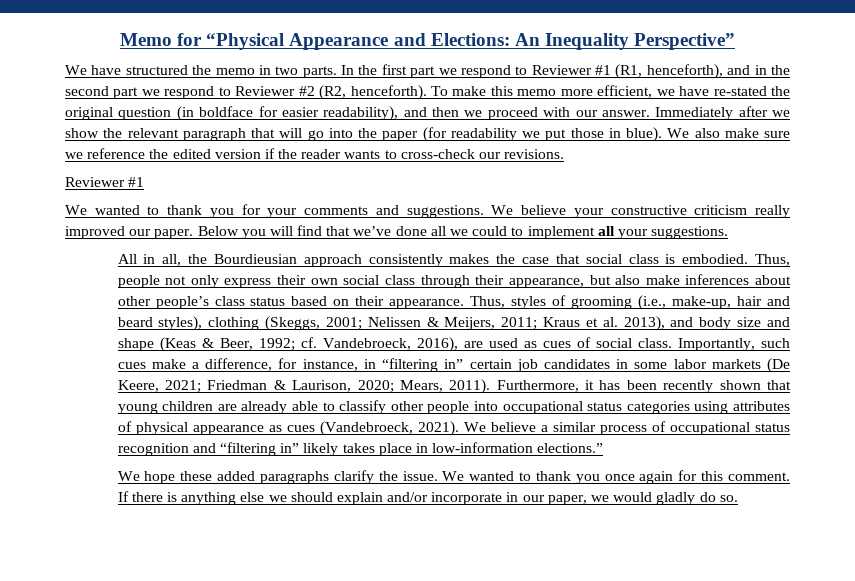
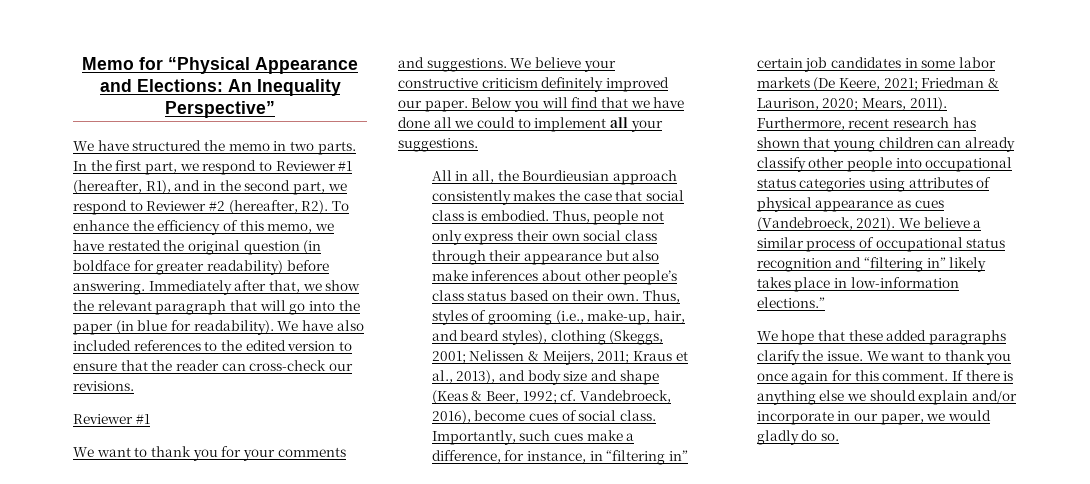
- In the first part we respond to Reviewer #1 (R1, henceforth), and in the second part we respond to Reviewer #2 (R2, henceforth). To make this memo more efficient, we have re-stated the original question (in boldface for easier readability), and then we proceed with our answer.
+ In the first part, we respond to Reviewer #1 (hereafter, R1), and in the second part, we respond to Reviewer #2 (hereafter, R2). To enhance the efficiency of this memo, we have restated the original question (in boldface for greater readability) before answering.
- Immediately after we show the relevant paragraph that will go into the paper (for readability we put those in blue). We also make sure we reference the edited version if the reader wants to cross-check our revisions.
+ Immediately after that, we show the relevant paragraph that will go into the paper (in blue for readability). We have also included references to the edited version to ensure that the reader can cross-check our revisions.
- We wanted to thank you for your comments and suggestions.
+ We want to thank you for your comments and suggestions.
- We believe your constructive criticism really improved our paper.
+ We believe your constructive criticism definitely improved our paper.
- Below you will find that we’ve done all we could to implement all your suggestions.
+ Below you will find that we have done all we could to implement all your suggestions.
- Thus, people not only express their own social class through their appearance, but also make inferences about other people’s class status based on their appearance.
+ Thus, people not only express their own social class through their appearance but also make inferences about other people’s class status based on their own.
- Thus, styles of grooming (i.e., make-up, hair and beard styles), clothing (Skeggs, 2001; Nelissen & Meijers, 2011; Kraus et al. 2013), and body size and shape (Keas & Beer, 1992; cf. Vandebroeck, 2016), are used as cues of social class.
+ Thus, styles of grooming (i.e., make-up, hair, and beard styles), clothing (Skeggs, 2001; Nelissen & Meijers, 2011; Kraus et al., 2013), and body size and shape (Keas & Beer, 1992; cf. Vandebroeck, 2016), become cues of social class.
- Furthermore, it has been recently shown that young children are already able to classify other people into occupational status categories using attributes of physical appearance as cues (Vandebroeck, 2021).
+ Furthermore, recent research has shown that young children can already classify other people into occupational status categories using attributes of physical appearance as cues (Vandebroeck, 2021).
- We hope these added paragraphs clarify the issue.
+ We hope that these added paragraphs clarify the issue.
- We wanted to thank you once again for this comment.
+ We want to thank you once again for this comment.

